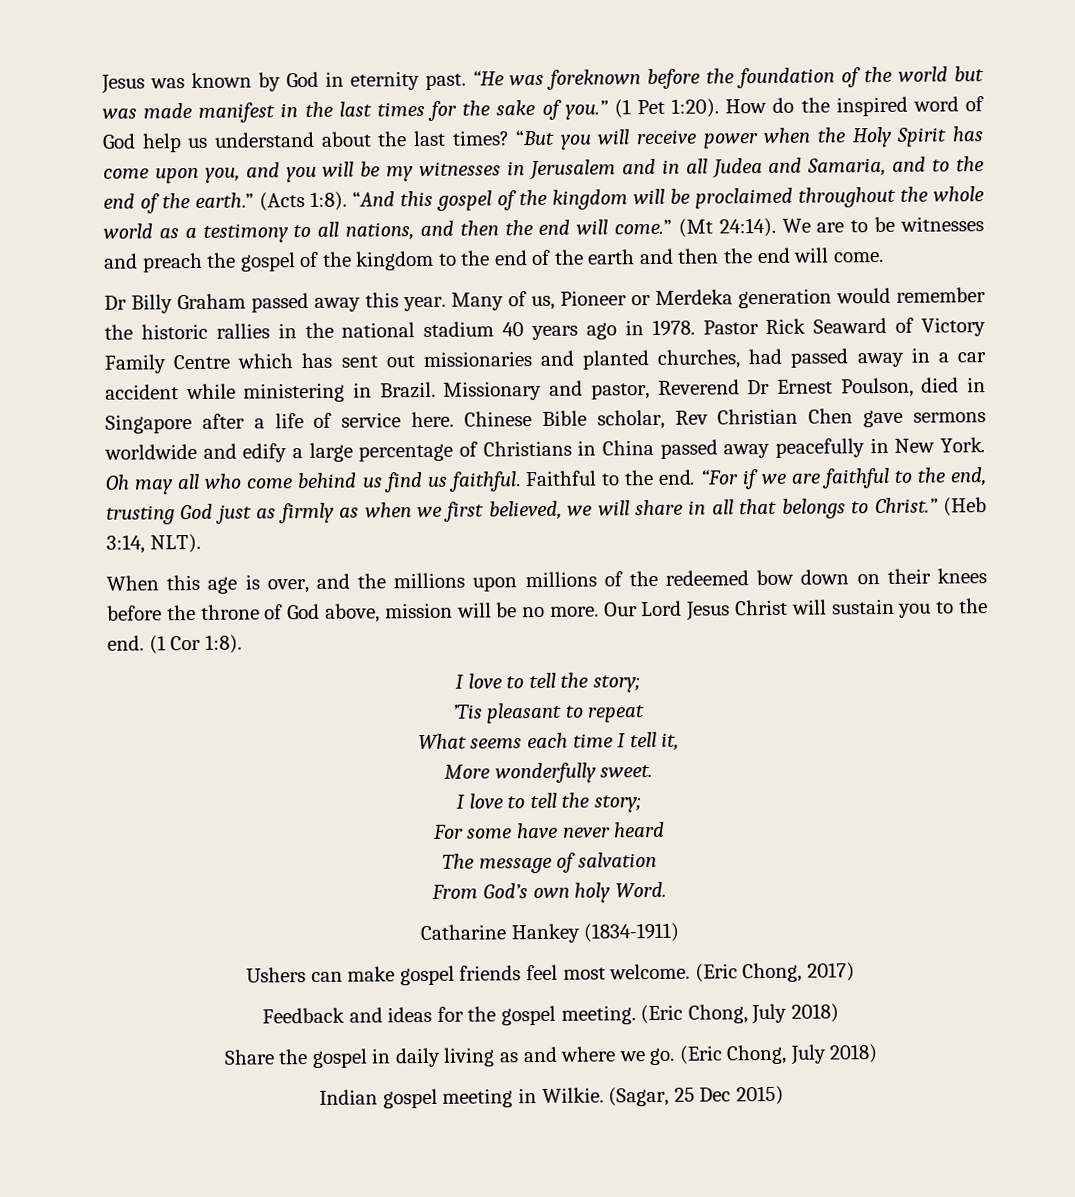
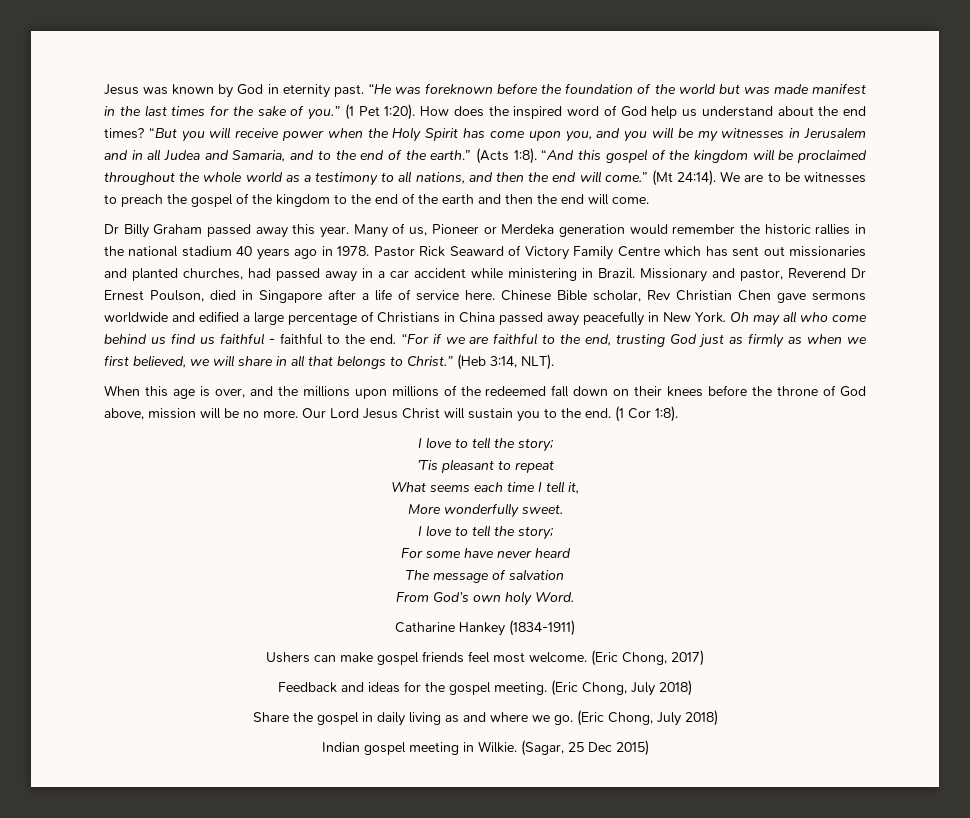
- How do the inspired word of God help us understand about the last times?
+ How does the inspired word of God help us understand about the end times?
- We are to be witnesses and preach the gospel of the kingdom to the end of the earth and then the end will come.
+ We are to be witnesses to preach the gospel of the kingdom to the end of the earth and then the end will come.
- Chinese Bible scholar, Rev Christian Chen gave sermons worldwide and edify a large percentage of Christians in China passed away peacefully in New York.
+ Chinese Bible scholar, Rev Christian Chen gave sermons worldwide and edified a large percentage of Christians in China passed away peacefully in New York.
- Oh may all who come behind us find us faithful. Faithful to the end.
+ Oh may all who come behind us find us faithful - faithful to the end.
- When this age is over, and the millions upon millions of the redeemed bow down on their knees before the throne of God above, mission will be no more.
+ When this age is over, and the millions upon millions of the redeemed fall down on their knees before the throne of God above, mission will be no more.

